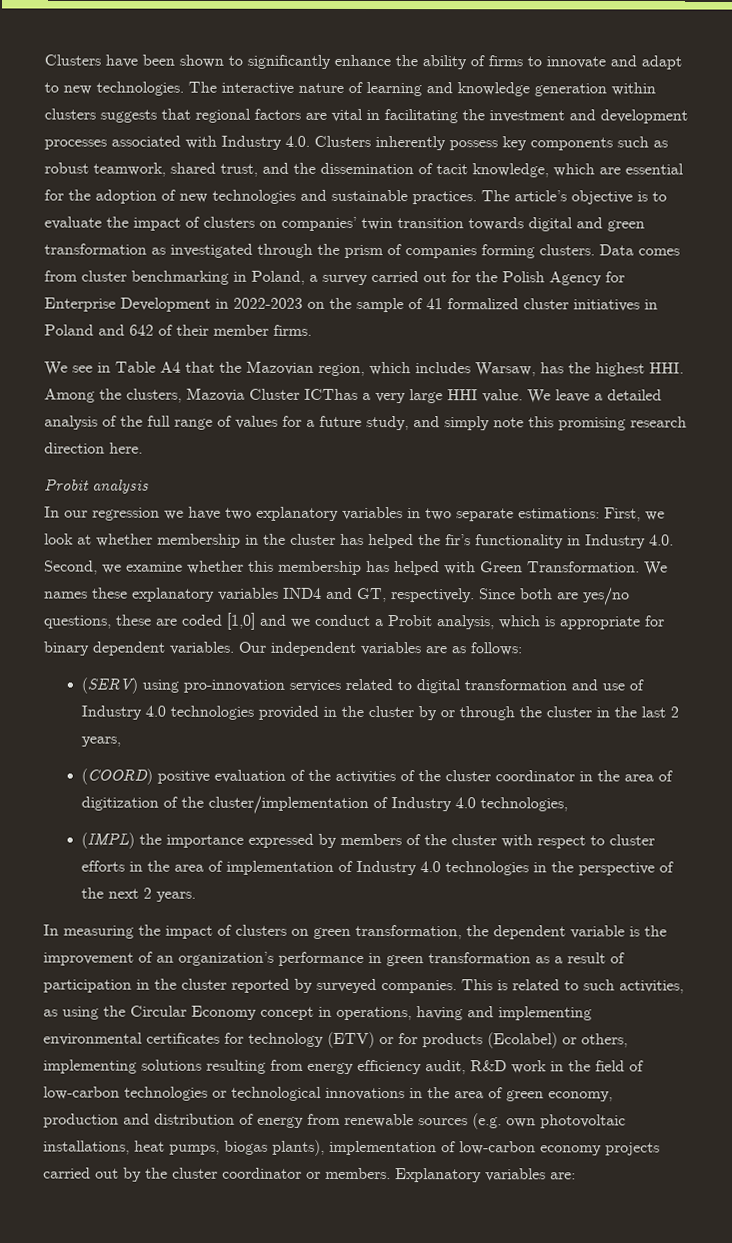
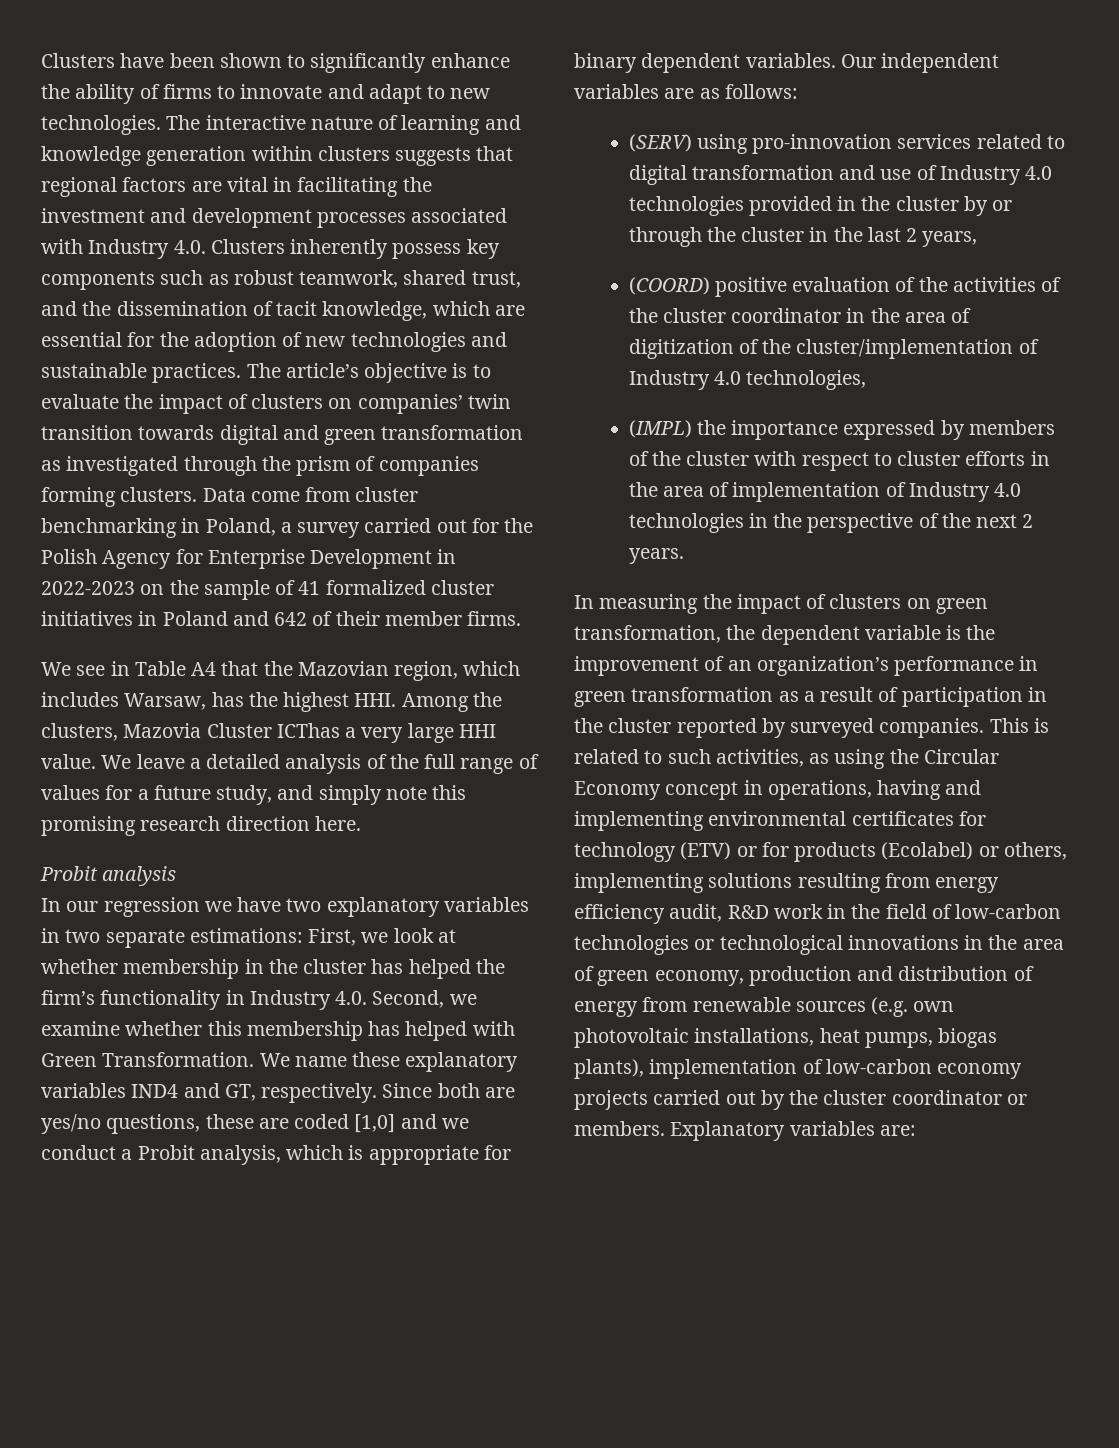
- Data comes from cluster benchmarking in Poland, a survey carried out for the Polish Agency for Enterprise Development in 2022-2023 on the sample of 41 formalized cluster initiatives in Poland and 642 of their member firms.
+ Data come from cluster benchmarking in Poland, a survey carried out for the Polish Agency for Enterprise Development in 2022-2023 on the sample of 41 formalized cluster initiatives in Poland and 642 of their member firms.
- In our regression we have two explanatory variables in two separate estimations: First, we look at whether membership in the cluster has helped the fir’s functionality in Industry 4.0. Second, we examine whether this membership has helped with Green Transformation.
+ In our regression we have two explanatory variables in two separate estimations: First, we look at whether membership in the cluster has helped the firm’s functionality in Industry 4.0. Second, we examine whether this membership has helped with Green Transformation.
- We names these explanatory variables IND4 and GT, respectively.
+ We name these explanatory variables IND4 and GT, respectively.

